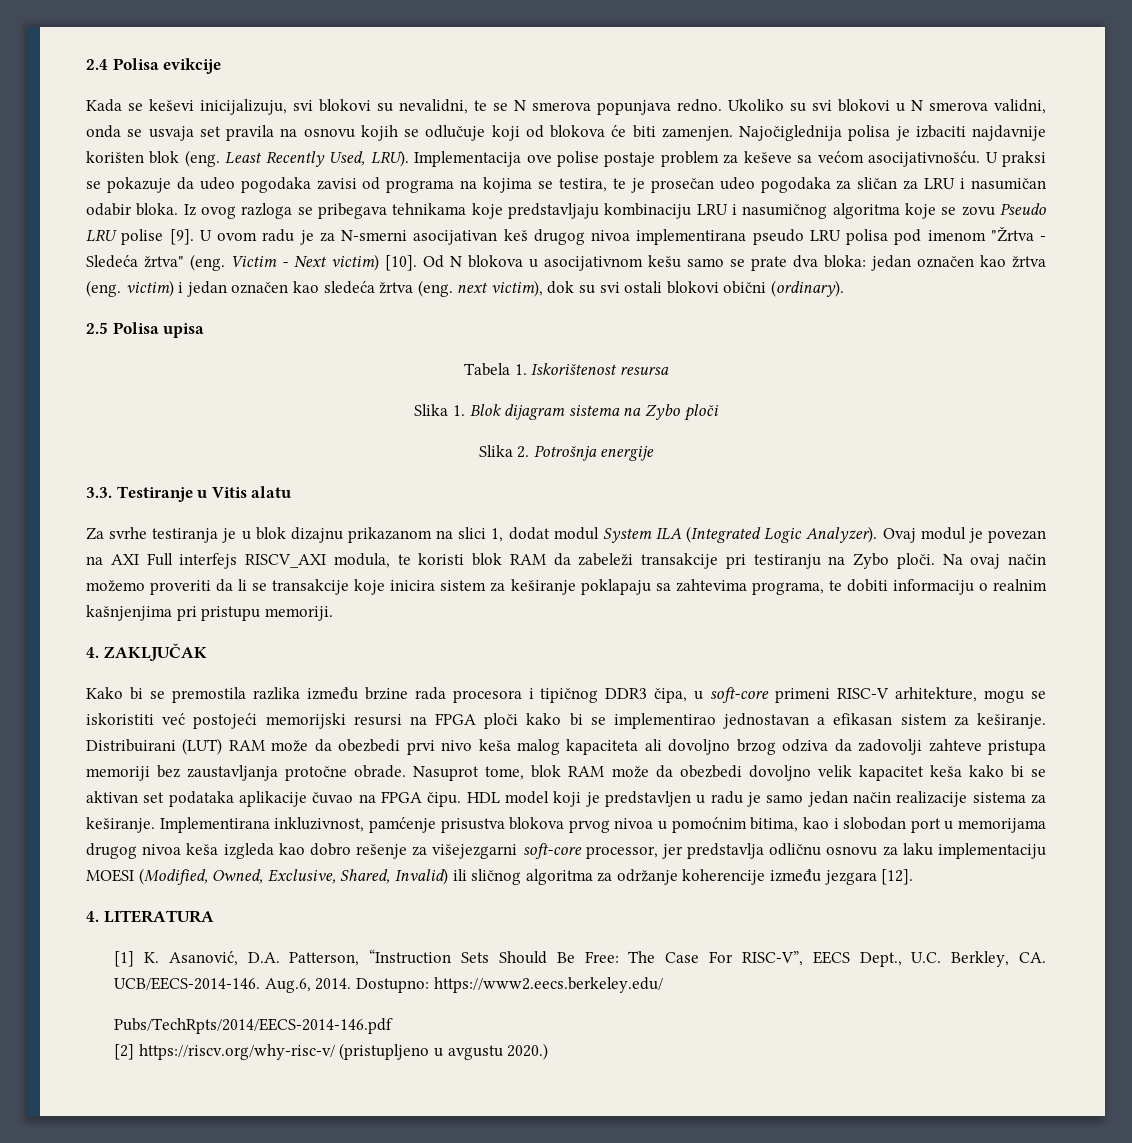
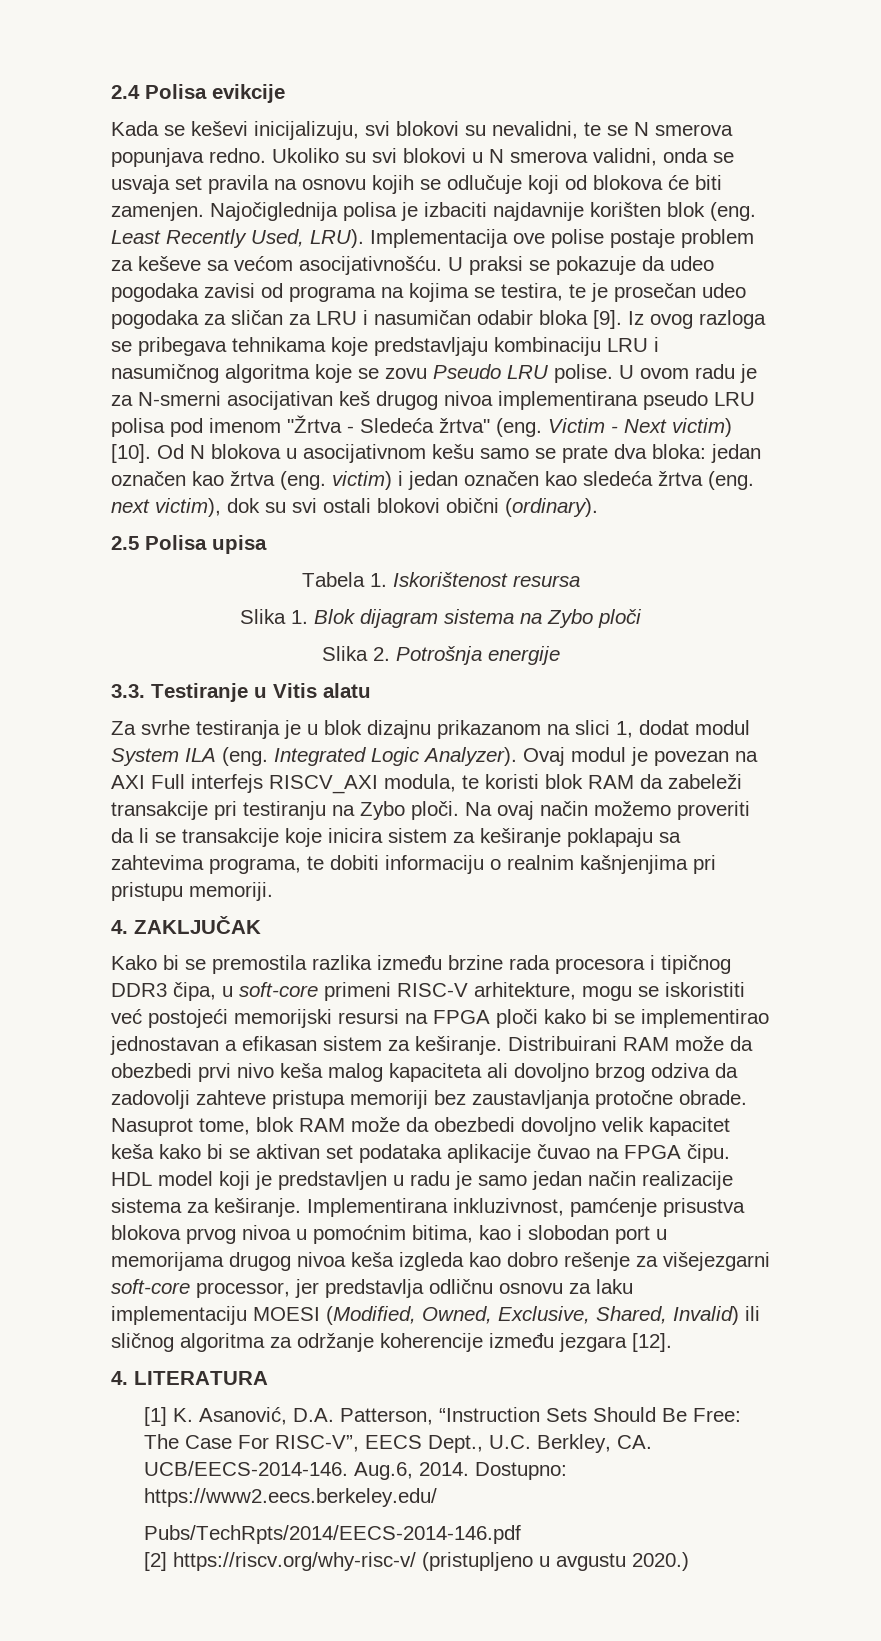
- U praksi se pokazuje da udeo pogodaka zavisi od programa na kojima se testira, te je prosečan udeo pogodaka za sličan za LRU i nasumičan odabir bloka.
+ U praksi se pokazuje da udeo pogodaka zavisi od programa na kojima se testira, te je prosečan udeo pogodaka za sličan za LRU i nasumičan odabir bloka [9].
- Iz ovog razloga se pribegava tehnikama koje predstavljaju kombinaciju LRU i nasumičnog algoritma koje se zovu Pseudo LRU polise [9].
+ Iz ovog razloga se pribegava tehnikama koje predstavljaju kombinaciju LRU i nasumičnog algoritma koje se zovu Pseudo LRU polise.
- Za svrhe testiranja je u blok dizajnu prikazanom na slici 1, dodat modul System ILA (Integrated Logic Analyzer).
+ Za svrhe testiranja je u blok dizajnu prikazanom na slici 1, dodat modul System ILA (eng. Integrated Logic Analyzer).
- Distribuirani (LUT) RAM može da obezbedi prvi nivo keša malog kapaciteta ali dovoljno brzog odziva da zadovolji zahteve pristupa memoriji bez zaustavljanja protočne obrade.
+ Distribuirani RAM može da obezbedi prvi nivo keša malog kapaciteta ali dovoljno brzog odziva da zadovolji zahteve pristupa memoriji bez zaustavljanja protočne obrade.

